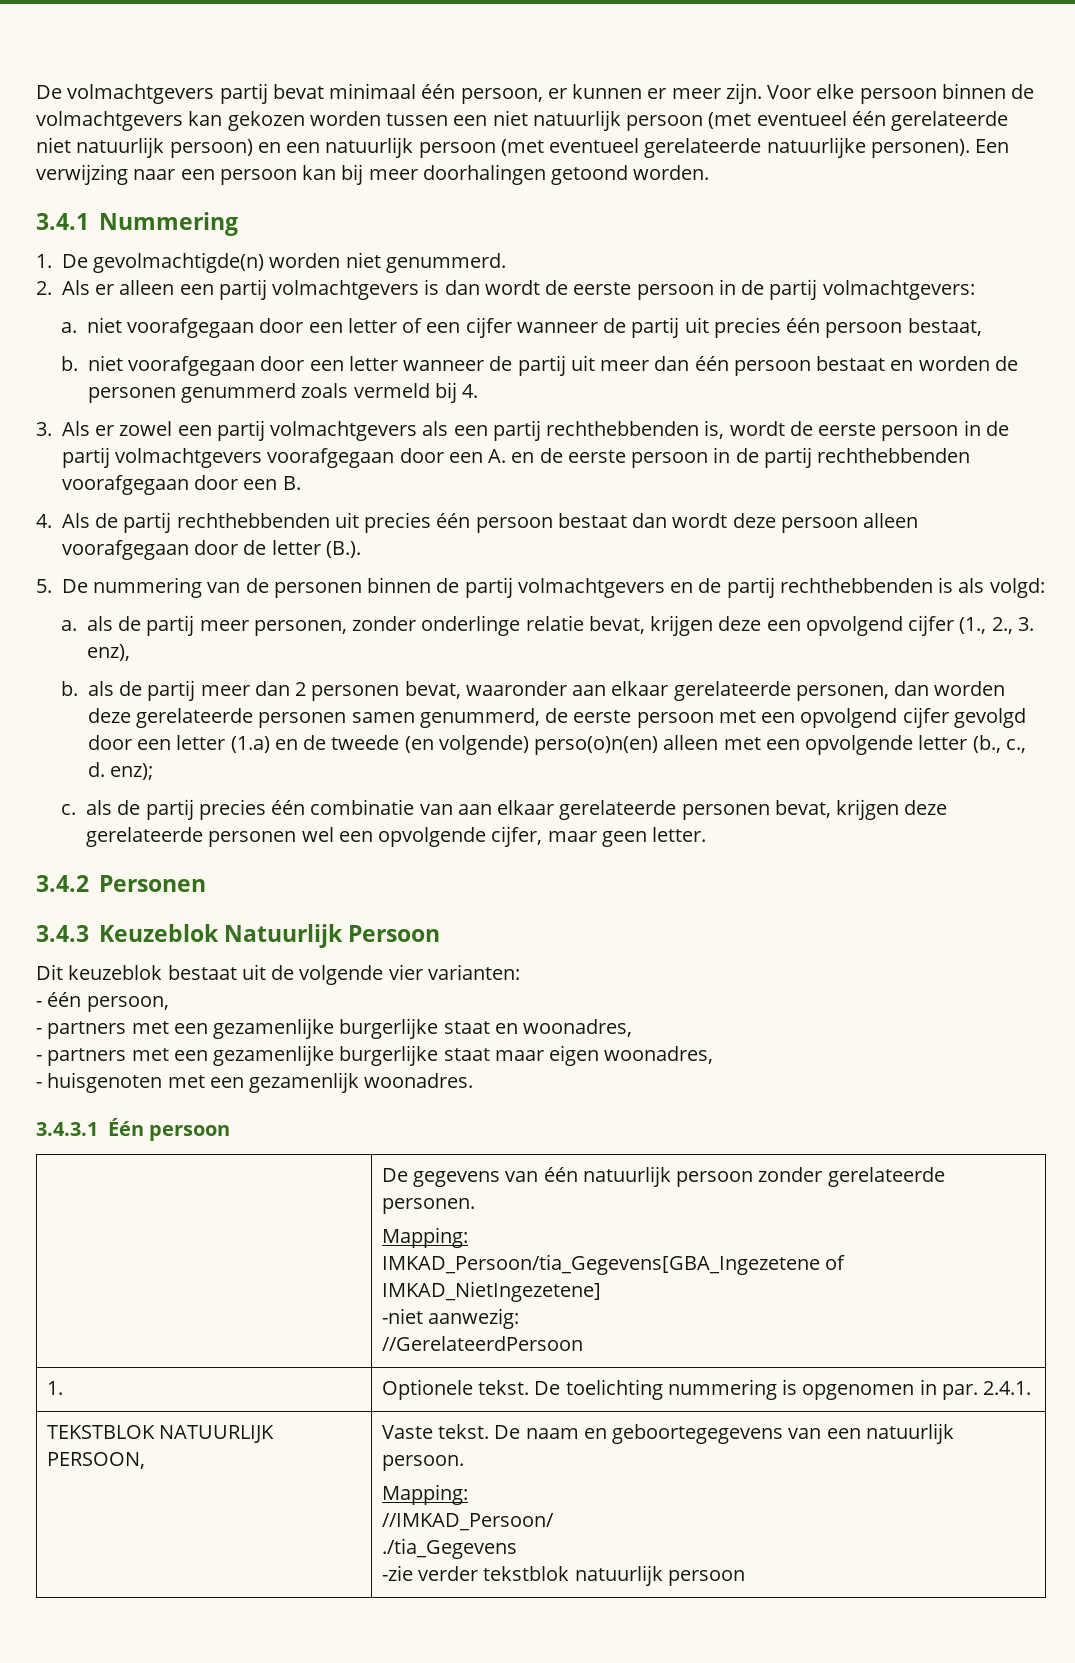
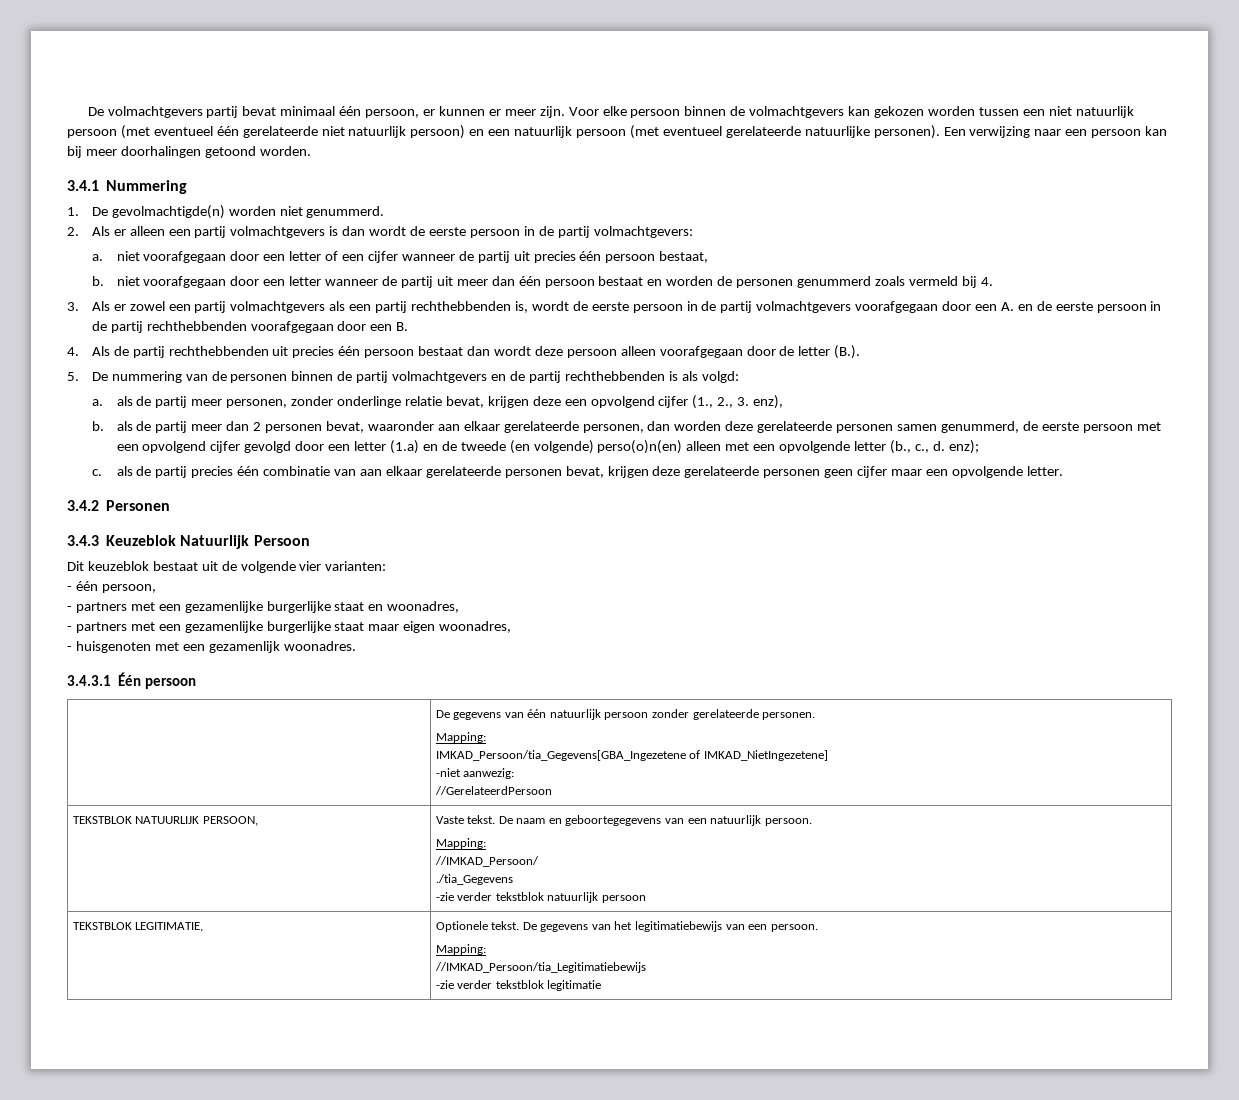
- c. als de partij precies één combinatie van aan elkaar gerelateerde personen bevat, krijgen deze gerelateerde personen wel een opvolgende cijfer, maar geen letter.
+ c. als de partij precies één combinatie van aan elkaar gerelateerde personen bevat, krijgen deze gerelateerde personen geen cijfer maar een opvolgende letter.
- 1. | Optionele tekst. De toelichting nummering is opgenomen in par. 2.4.1.
+ TEKSTBLOK LEGITIMATIE, | Optionele tekst. De gegevens van het legitimatiebewijs van een persoon.
+ Mapping:
+ //IMKAD_Persoon/tia_Legitimatiebewijs
+ -zie verder tekstblok legitimatie

